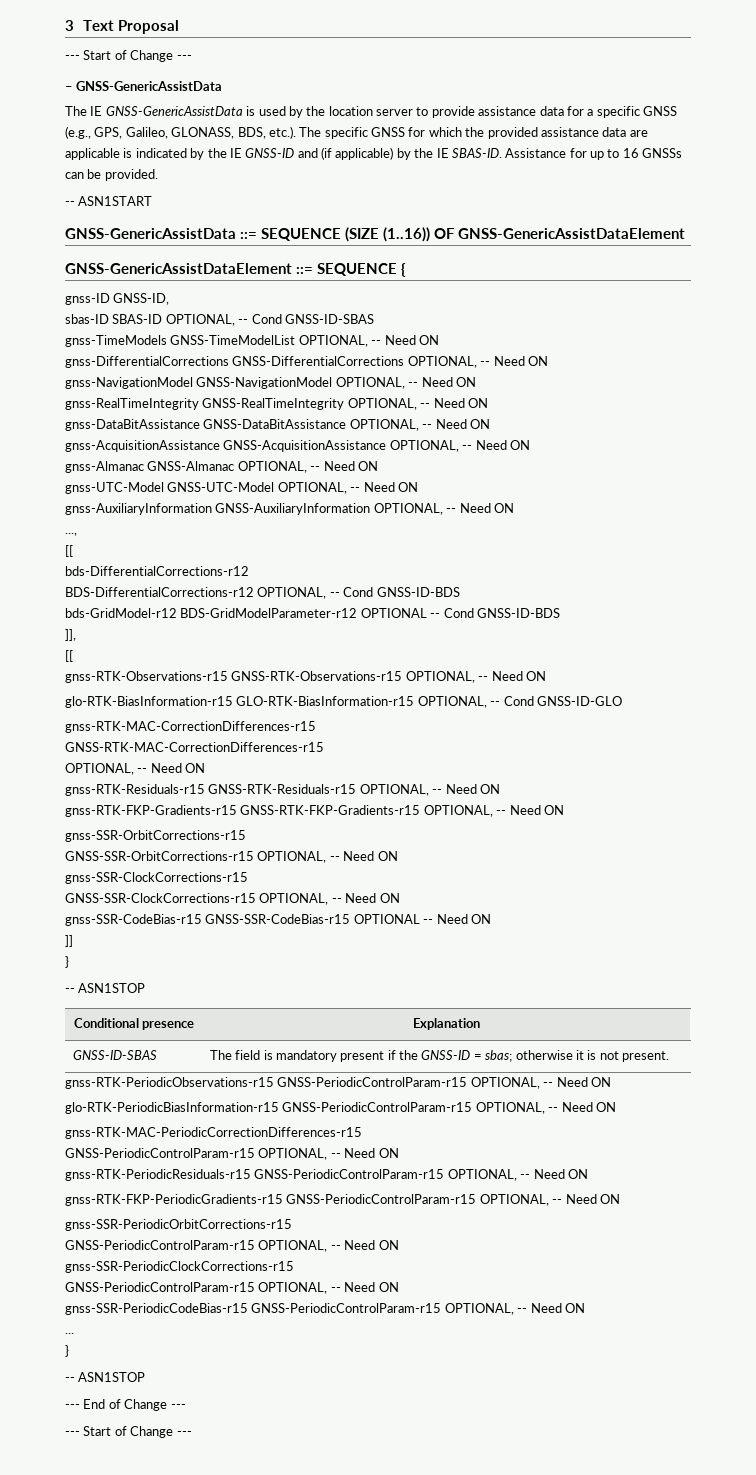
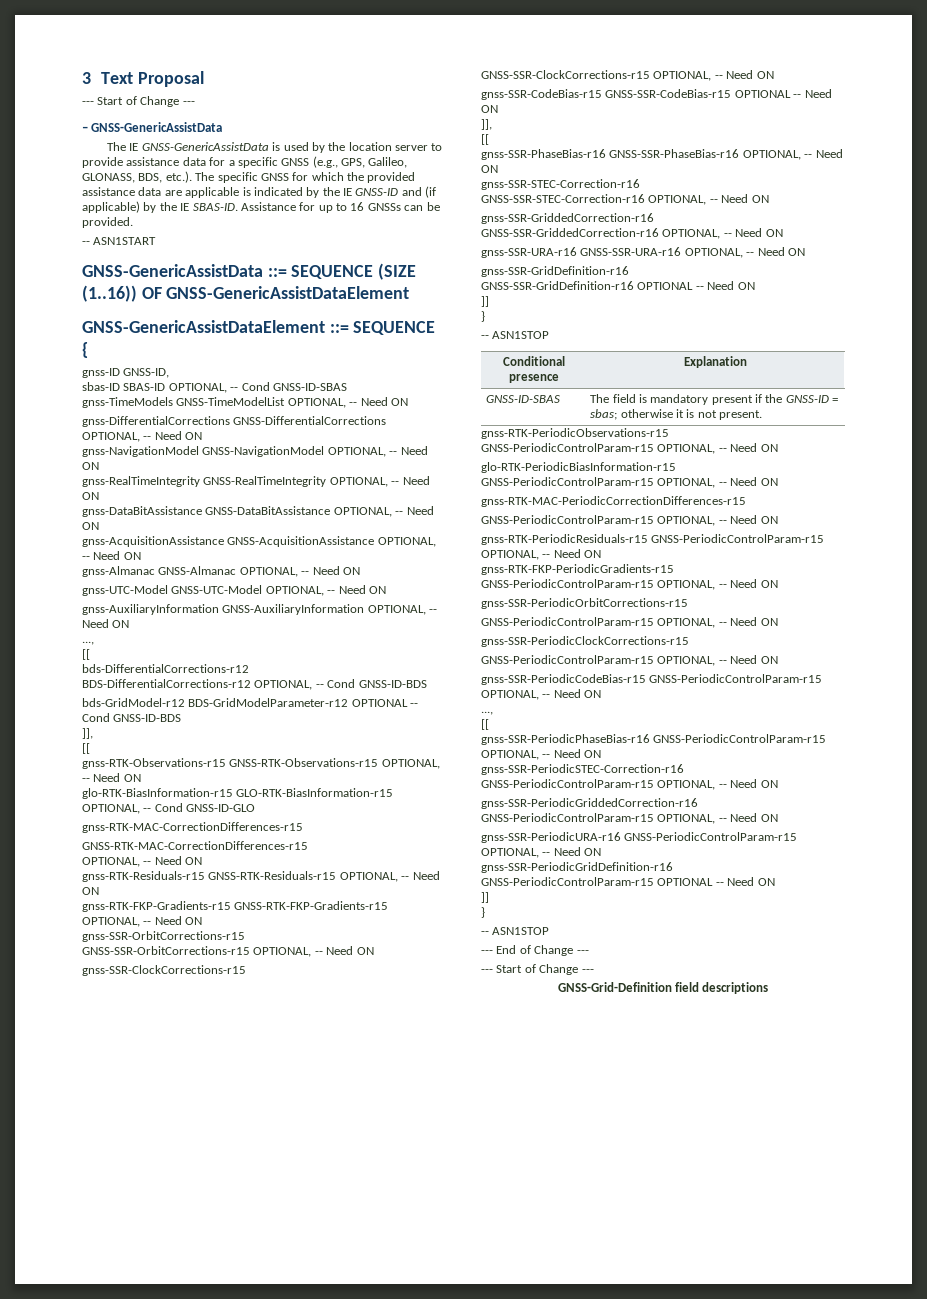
  gnss-SSR-CodeBias-r15 GNSS-SSR-CodeBias-r15 OPTIONAL -- Need ON
+ ]],
+ [[
+ gnss-SSR-PhaseBias-r16 GNSS-SSR-PhaseBias-r16 OPTIONAL, -- Need ON
+ gnss-SSR-STEC-Correction-r16
+ GNSS-SSR-STEC-Correction-r16 OPTIONAL, -- Need ON
+ gnss-SSR-GriddedCorrection-r16
+ GNSS-SSR-GriddedCorrection-r16 OPTIONAL, -- Need ON
+ gnss-SSR-URA-r16 GNSS-SSR-URA-r16 OPTIONAL, -- Need ON
+ gnss-SSR-GridDefinition-r16
+ GNSS-SSR-GridDefinition-r16 OPTIONAL -- Need ON
  gnss-SSR-PeriodicCodeBias-r15 GNSS-PeriodicControlParam-r15 OPTIONAL, -- Need ON
- ...
+ ...,
+ [[
+ gnss-SSR-PeriodicPhaseBias-r16 GNSS-PeriodicControlParam-r15 OPTIONAL, -- Need ON
+ gnss-SSR-PeriodicSTEC-Correction-r16 GNSS-PeriodicControlParam-r15 OPTIONAL, -- Need ON
+ gnss-SSR-PeriodicGriddedCorrection-r16 GNSS-PeriodicControlParam-r15 OPTIONAL, -- Need ON
+ gnss-SSR-PeriodicURA-r16 GNSS-PeriodicControlParam-r15 OPTIONAL, -- Need ON
+ gnss-SSR-PeriodicGridDefinition-r16 GNSS-PeriodicControlParam-r15 OPTIONAL -- Need ON
+ ]]
+ GNSS-Grid-Definition field descriptions

